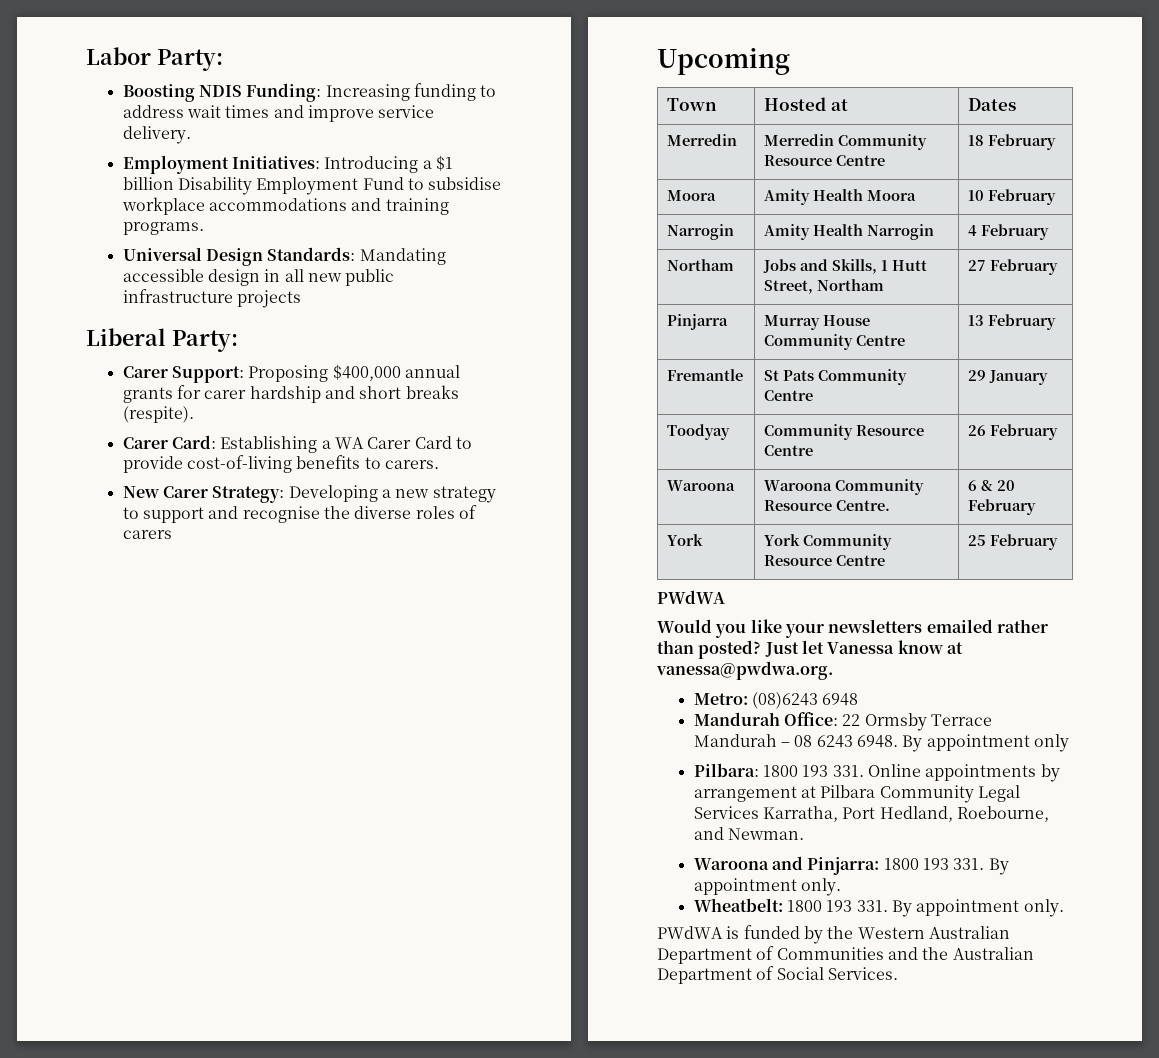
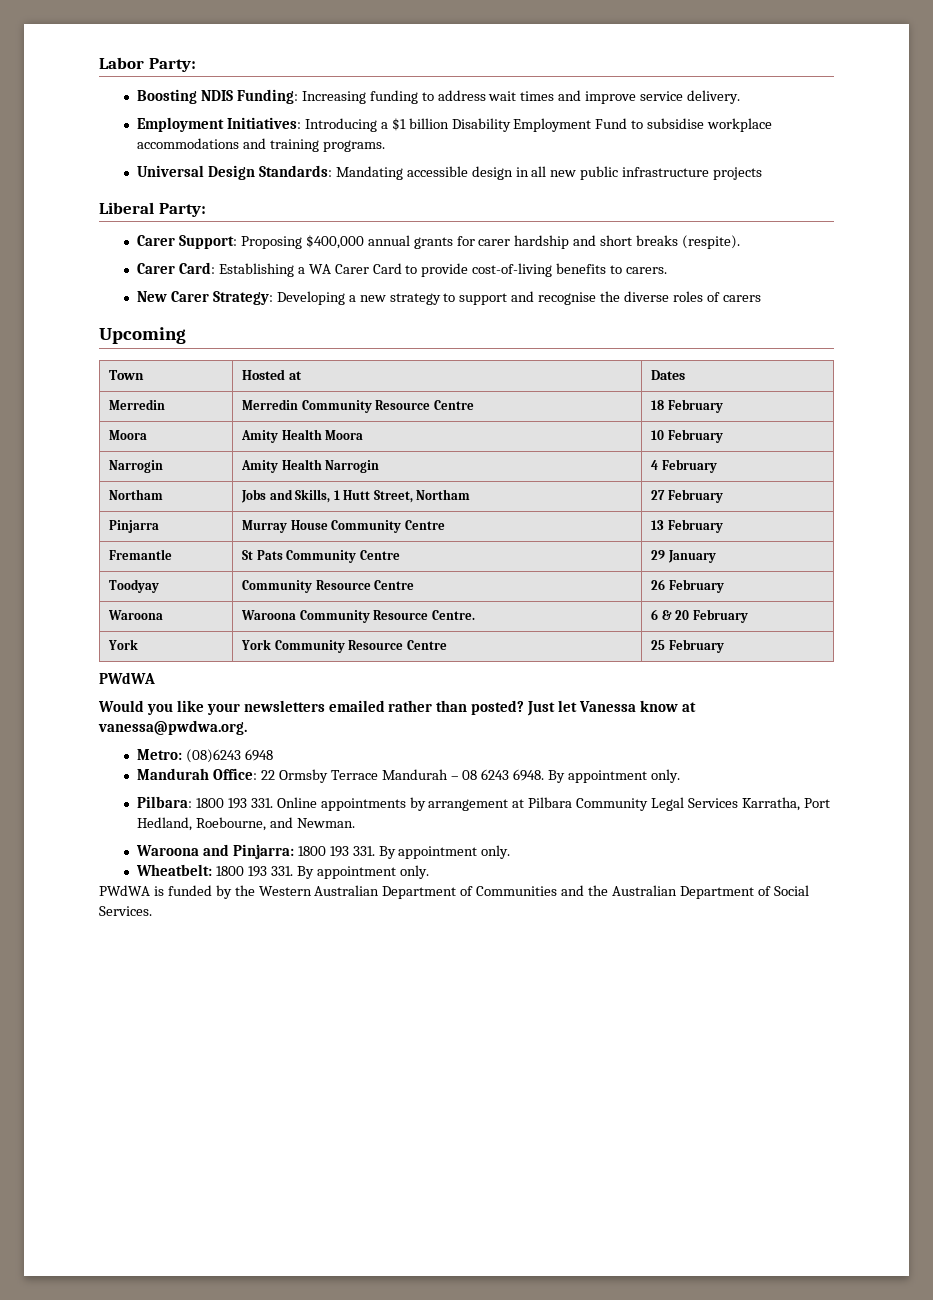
- Mandurah Office: 22 Ormsby Terrace Mandurah – 08 6243 6948. By appointment only
+ Mandurah Office: 22 Ormsby Terrace Mandurah – 08 6243 6948. By appointment only.

